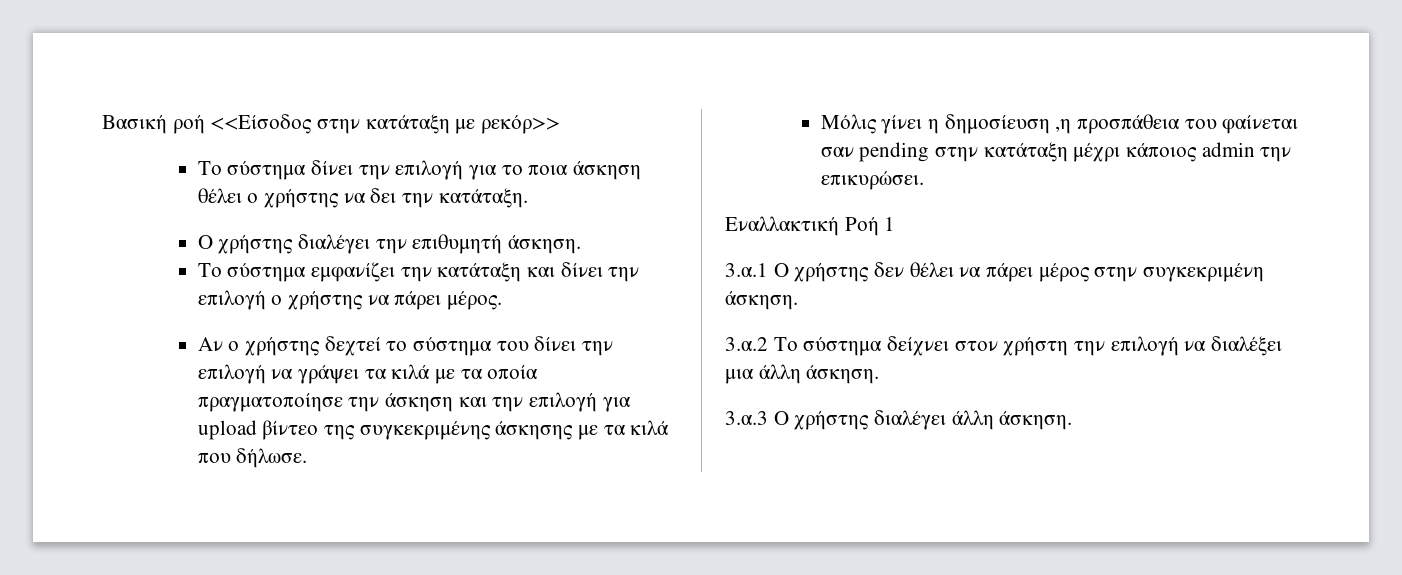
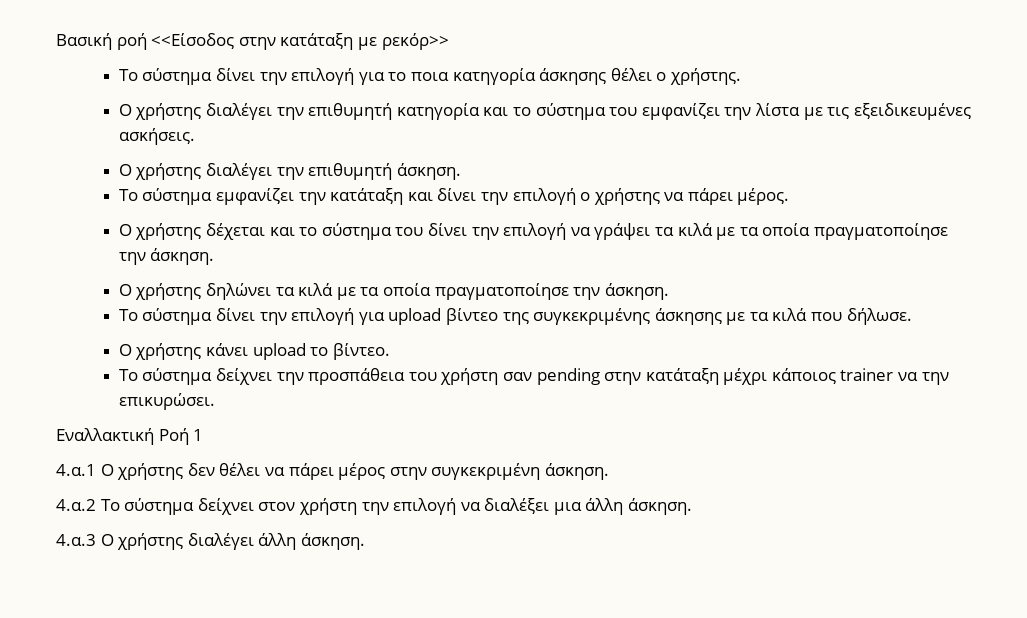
- Το σύστημα δίνει την επιλογή για το ποια άσκηση θέλει ο χρήστης να δει την κατάταξη.
+ Το σύστημα δίνει την επιλογή για το ποια κατηγορία άσκησης θέλει ο χρήστης.
+ Ο χρήστης διαλέγει την επιθυμητή κατηγορία και το σύστημα του εμφανίζει την λίστα με τις εξειδικευμένες ασκήσεις.
- Αν ο χρήστης δεχτεί το σύστημα του δίνει την επιλογή να γράψει τα κιλά με τα οποία πραγματοποίησε την άσκηση και την επιλογή για upload βίντεο της συγκεκριμένης άσκησης με τα κιλά που δήλωσε.
+ Ο χρήστης δέχεται και το σύστημα του δίνει την επιλογή να γράψει τα κιλά με τα οποία πραγματοποίησε την άσκηση.
+ Ο χρήστης δηλώνει τα κιλά με τα οποία πραγματοποίησε την άσκηση.
+ Το σύστημα δίνει την επιλογή για upload βίντεο της συγκεκριμένης άσκησης με τα κιλά που δήλωσε.
- Μόλις γίνει η δημοσίευση ,η προσπάθεια του φαίνεται σαν pending στην κατάταξη μέχρι κάποιος admin την επικυρώσει.
+ Ο χρήστης κάνει upload το βίντεο.
+ Το σύστημα δείχνει την προσπάθεια του χρήστη σαν pending στην κατάταξη μέχρι κάποιος trainer να την επικυρώσει.
- 3.α.1 Ο χρήστης δεν θέλει να πάρει μέρος στην συγκεκριμένη άσκηση.
+ 4.α.1 Ο χρήστης δεν θέλει να πάρει μέρος στην συγκεκριμένη άσκηση.
- 3.α.2 Το σύστημα δείχνει στον χρήστη την επιλογή να διαλέξει μια άλλη άσκηση.
+ 4.α.2 Το σύστημα δείχνει στον χρήστη την επιλογή να διαλέξει μια άλλη άσκηση.
- 3.α.3 Ο χρήστης διαλέγει άλλη άσκηση.
+ 4.α.3 Ο χρήστης διαλέγει άλλη άσκηση.

